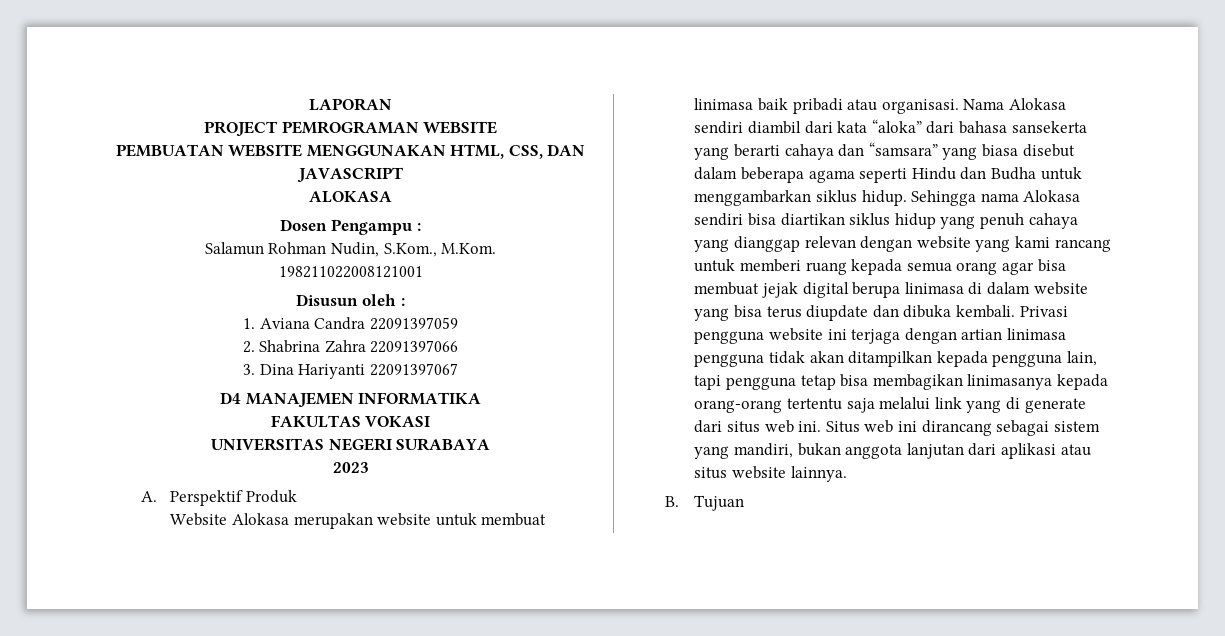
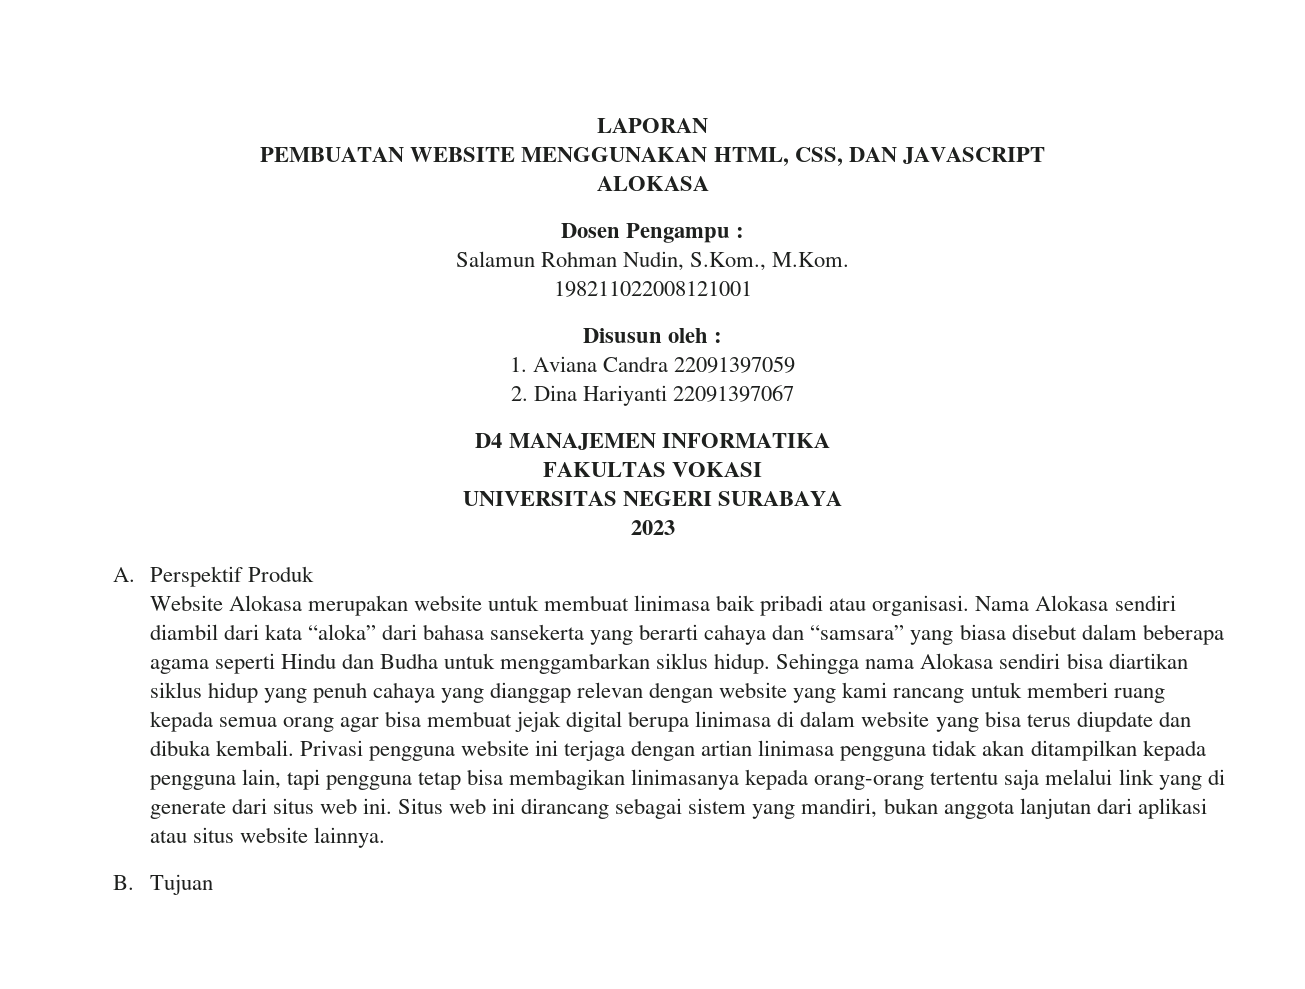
- PROJECT PEMROGRAMAN WEBSITE
- 2. Shabrina Zahra 22091397066
- 3. Dina Hariyanti 22091397067
+ 2. Dina Hariyanti 22091397067

